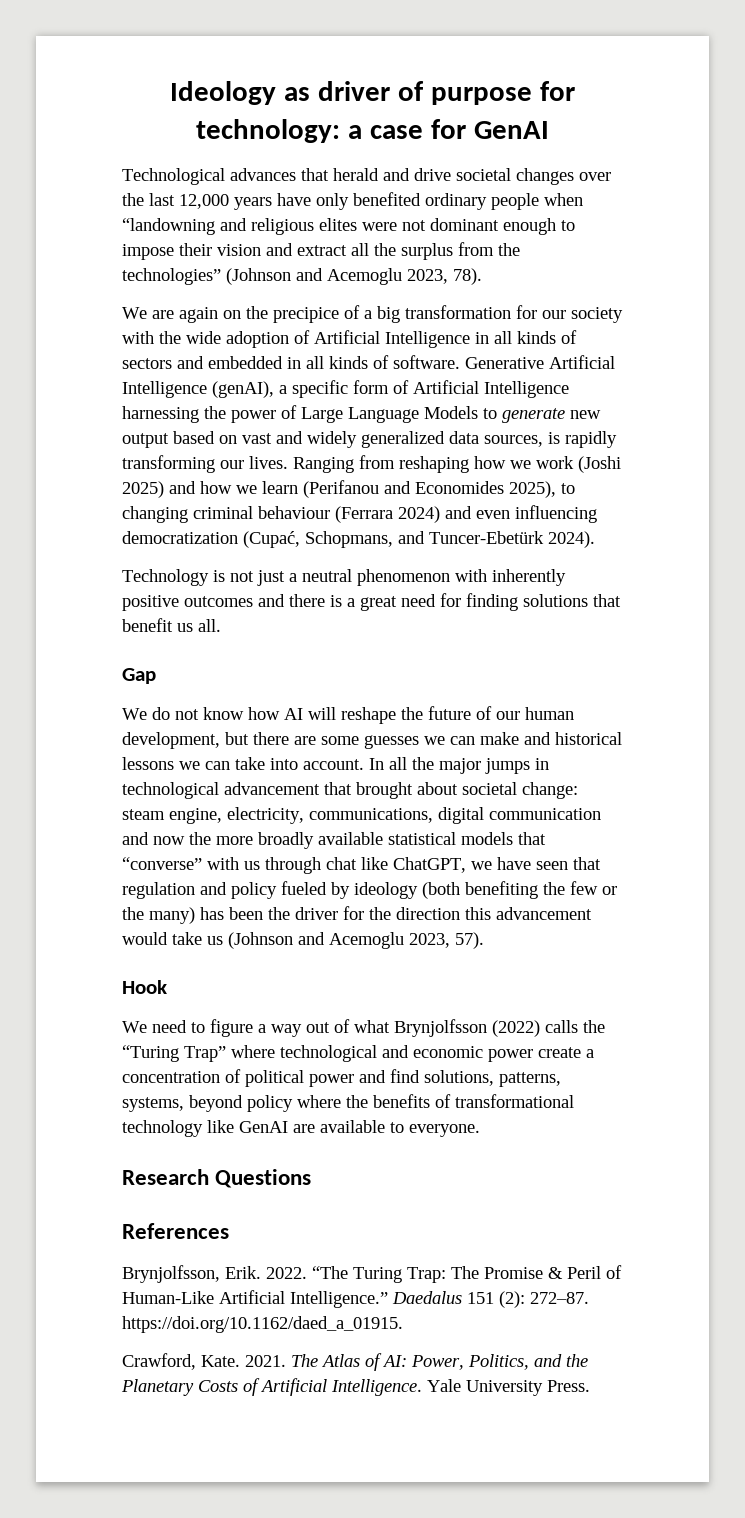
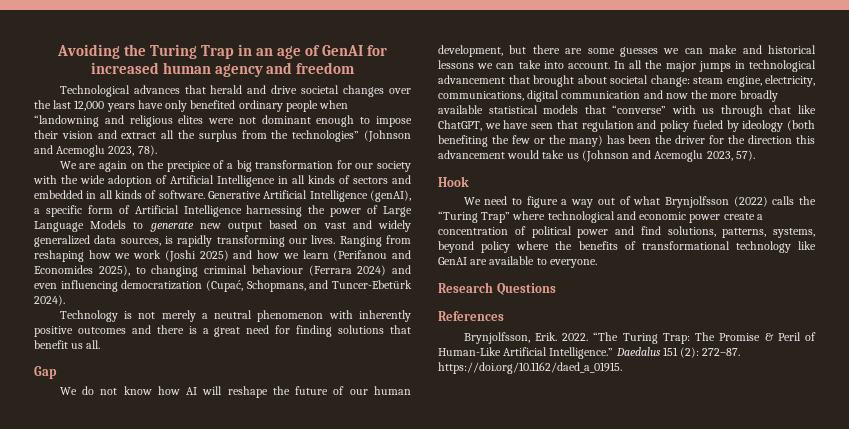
- Ideology as driver of purpose for technology: a case for GenAI
+ Avoiding the Turing Trap in an age of GenAI for increased human agency and freedom
- Technology is not just a neutral phenomenon with inherently positive outcomes and there is a great need for finding solutions that benefit us all.
+ Technology is not merely a neutral phenomenon with inherently positive outcomes and there is a great need for finding solutions that benefit us all.
- Crawford, Kate. 2021. The Atlas of AI: Power, Politics, and the Planetary Costs of Artificial Intelligence. Yale University Press.

